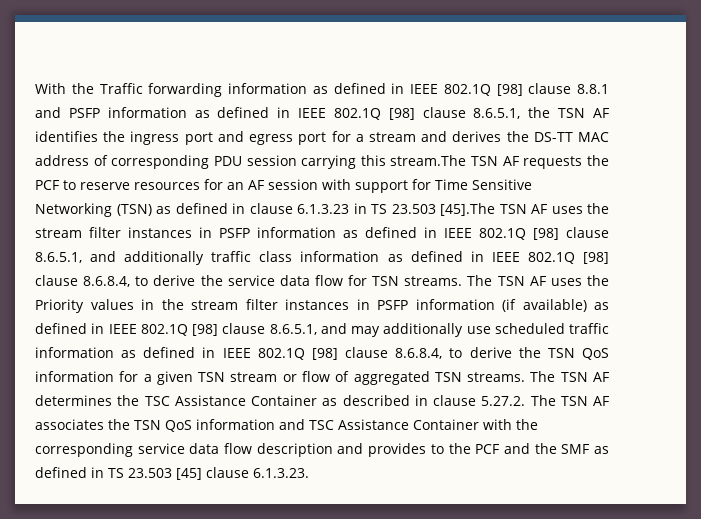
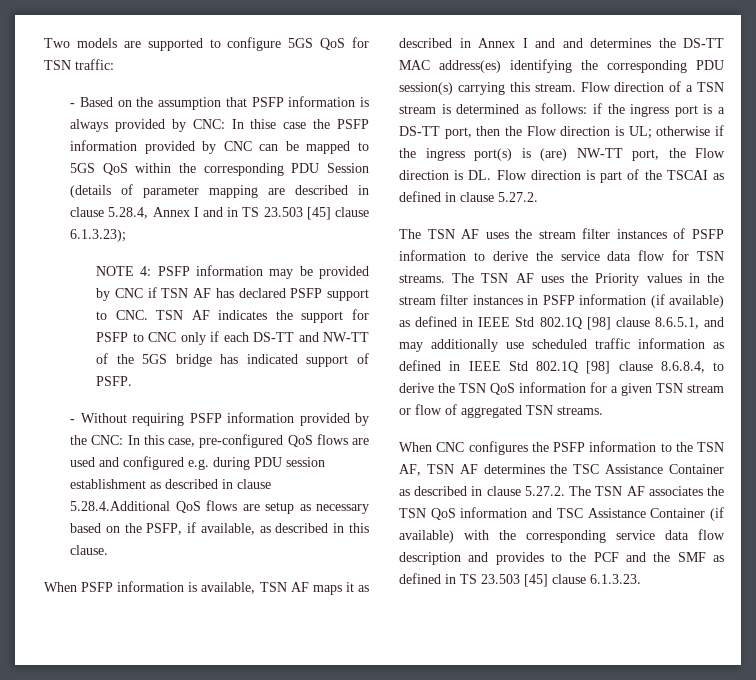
- With the Traffic forwarding information as defined in IEEE 802.1Q [98] clause 8.8.1 and PSFP information as defined in IEEE 802.1Q [98] clause 8.6.5.1, the TSN AF identifies the ingress port and egress port for a stream and derives the DS-TT MAC address of corresponding PDU session carrying this stream.The TSN AF requests the PCF to reserve resources for an AF session with support for Time Sensitive Networking (TSN) as defined in clause 6.1.3.23 in TS 23.503 [45].The TSN AF uses the stream filter instances in PSFP information as defined in IEEE 802.1Q [98] clause 8.6.5.1, and additionally traffic class information as defined in IEEE 802.1Q [98] clause 8.6.8.4, to derive the service data flow for TSN streams.
+ Two models are supported to configure 5GS QoS for TSN traffic:
+ - Based on the assumption that PSFP information is always provided by CNC: In thise case the PSFP information provided by CNC can be mapped to 5GS QoS within the corresponding PDU Session (details of parameter mapping are described in clause 5.28.4, Annex I and in TS 23.503 [45] clause 6.1.3.23);
+ NOTE 4: PSFP information may be provided by CNC if TSN AF has declared PSFP support to CNC. TSN AF indicates the support for PSFP to CNC only if each DS-TT and NW-TT of the 5GS bridge has indicated support of PSFP.
+ - Without requiring PSFP information provided by the CNC: In this case, pre-configured QoS flows are used and configured e.g. during PDU session establishment as described in clause 5.28.4.Additional QoS flows are setup as necessary based on the PSFP, if available, as described in this clause.
+ When PSFP information is available, TSN AF maps it as described in Annex I and and determines the DS-TT MAC address(es) identifying the corresponding PDU session(s) carrying this stream. Flow direction of a TSN stream is determined as follows: if the ingress port is a DS-TT port, then the Flow direction is UL; otherwise if the ingress port(s) is (are) NW-TT port, the Flow direction is DL. Flow direction is part of the TSCAI as defined in clause 5.27.2.
+ The TSN AF uses the stream filter instances of PSFP information to derive the service data flow for TSN streams.
- The TSN AF uses the Priority values in the stream filter instances in PSFP information (if available) as defined in IEEE 802.1Q [98] clause 8.6.5.1, and may additionally use scheduled traffic information as defined in IEEE 802.1Q [98] clause 8.6.8.4, to derive the TSN QoS information for a given TSN stream or flow of aggregated TSN streams. The TSN AF determines the TSC Assistance Container as described in clause 5.27.2. The TSN AF associates the TSN QoS information and TSC Assistance Container with the corresponding service data flow description and provides to the PCF and the SMF as defined in TS 23.503 [45] clause 6.1.3.23.
+ The TSN AF uses the Priority values in the stream filter instances in PSFP information (if available) as defined in IEEE Std 802.1Q [98] clause 8.6.5.1, and may additionally use scheduled traffic information as defined in IEEE Std 802.1Q [98] clause 8.6.8.4, to derive the TSN QoS information for a given TSN stream or flow of aggregated TSN streams.
+ When CNC configures the PSFP information to the TSN AF, TSN AF determines the TSC Assistance Container as described in clause 5.27.2. The TSN AF associates the TSN QoS information and TSC Assistance Container (if available) with the corresponding service data flow description and provides to the PCF and the SMF as defined in TS 23.503 [45] clause 6.1.3.23.

